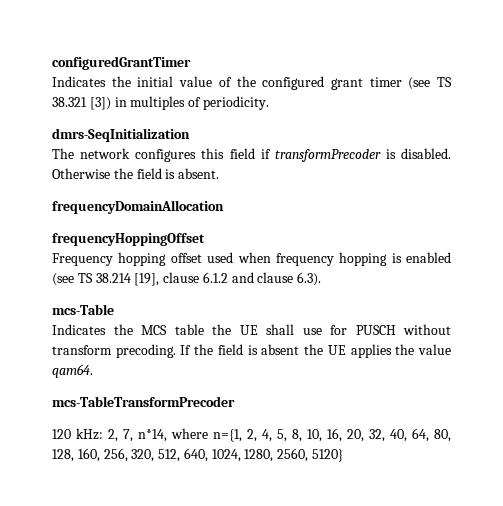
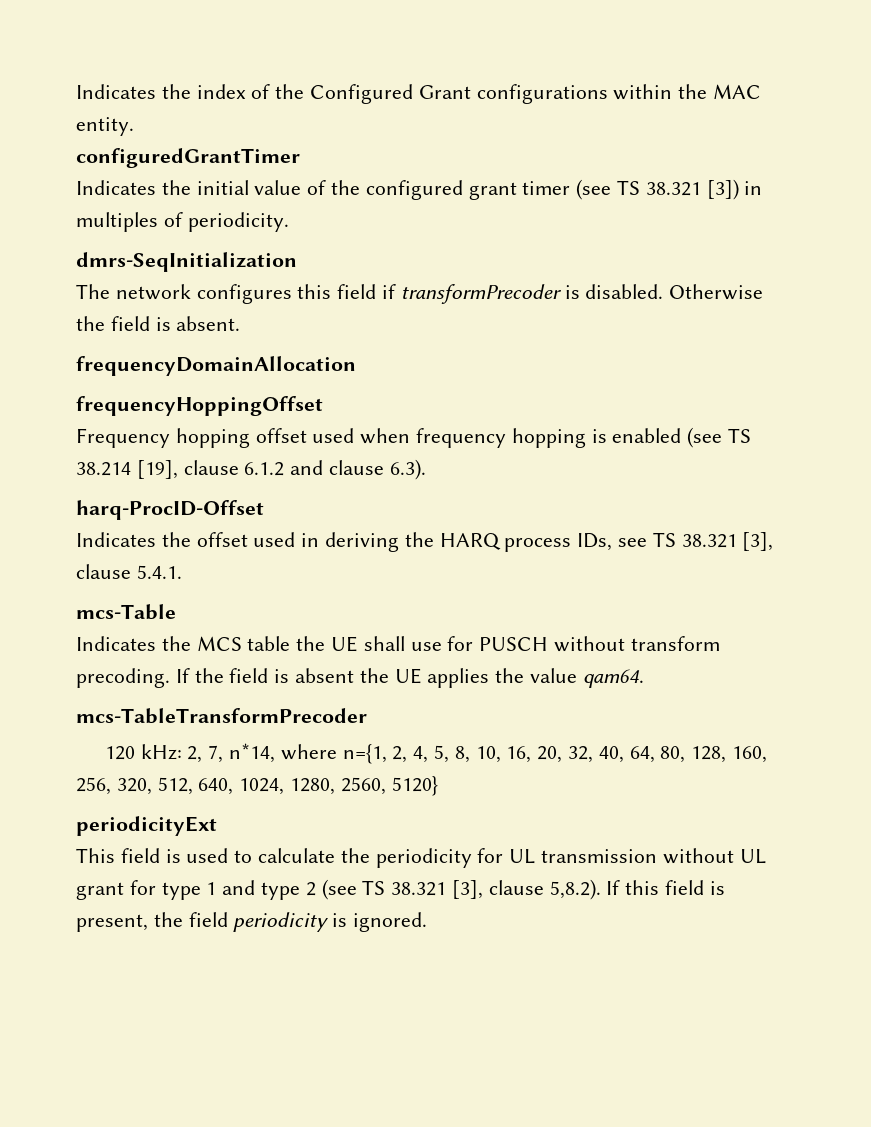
+ Indicates the index of the Configured Grant configurations within the MAC entity.
+ harq-ProcID-Offset
+ Indicates the offset used in deriving the HARQ process IDs, see TS 38.321 [3], clause 5.4.1.
+ periodicityExt
+ This field is used to calculate the periodicity for UL transmission without UL grant for type 1 and type 2 (see TS 38.321 [3], clause 5,8.2). If this field is present, the field periodicity is ignored.

